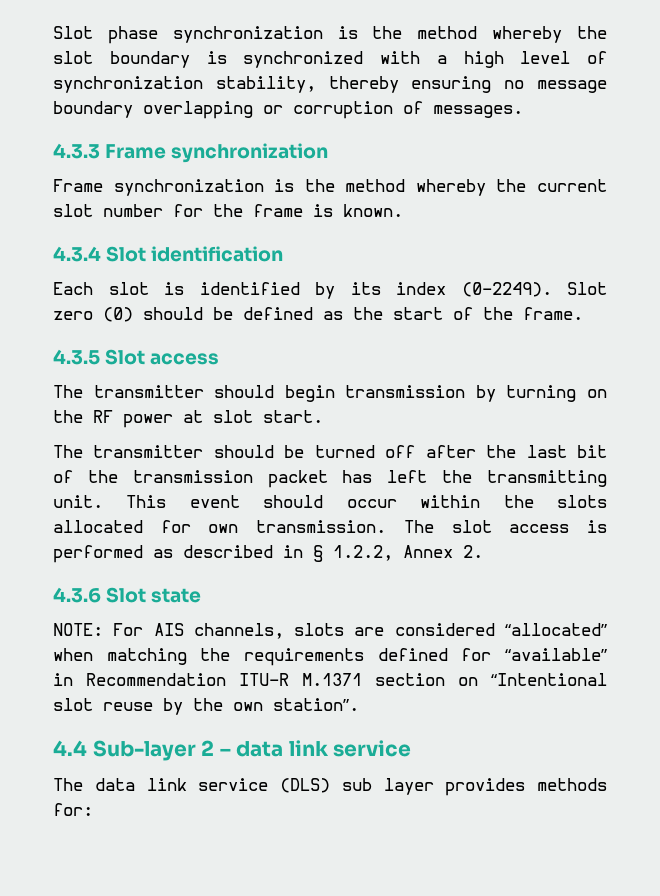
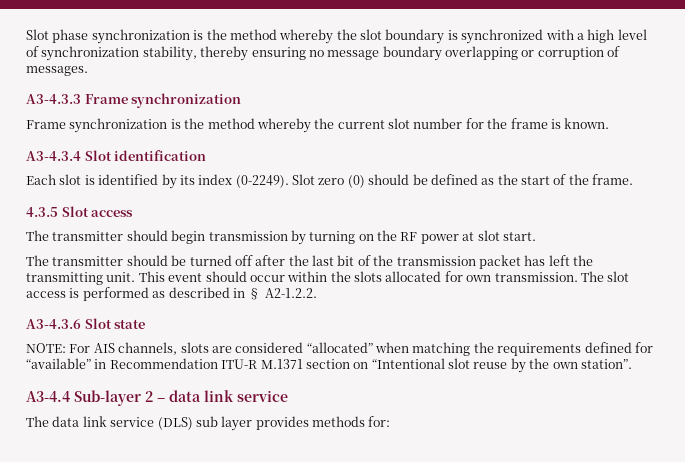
- 4.3.3 Frame synchronization
+ A3-4.3.3 Frame synchronization
- 4.3.4 Slot identification
+ A3-4.3.4 Slot identification
- The slot access is performed as described in § 1.2.2, Annex 2.
- 4.3.6 Slot state
+ The slot access is performed as described in § A2-1.2.2.
+ A3-4.3.6 Slot state
- 4.4 Sub-layer 2 – data link service
+ A3-4.4 Sub-layer 2 – data link service

